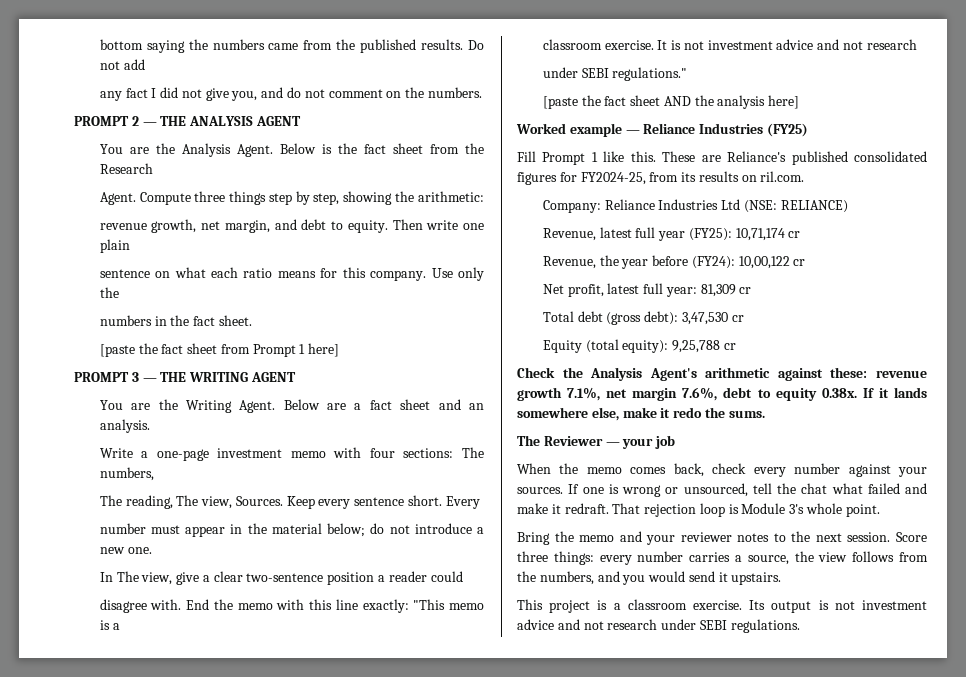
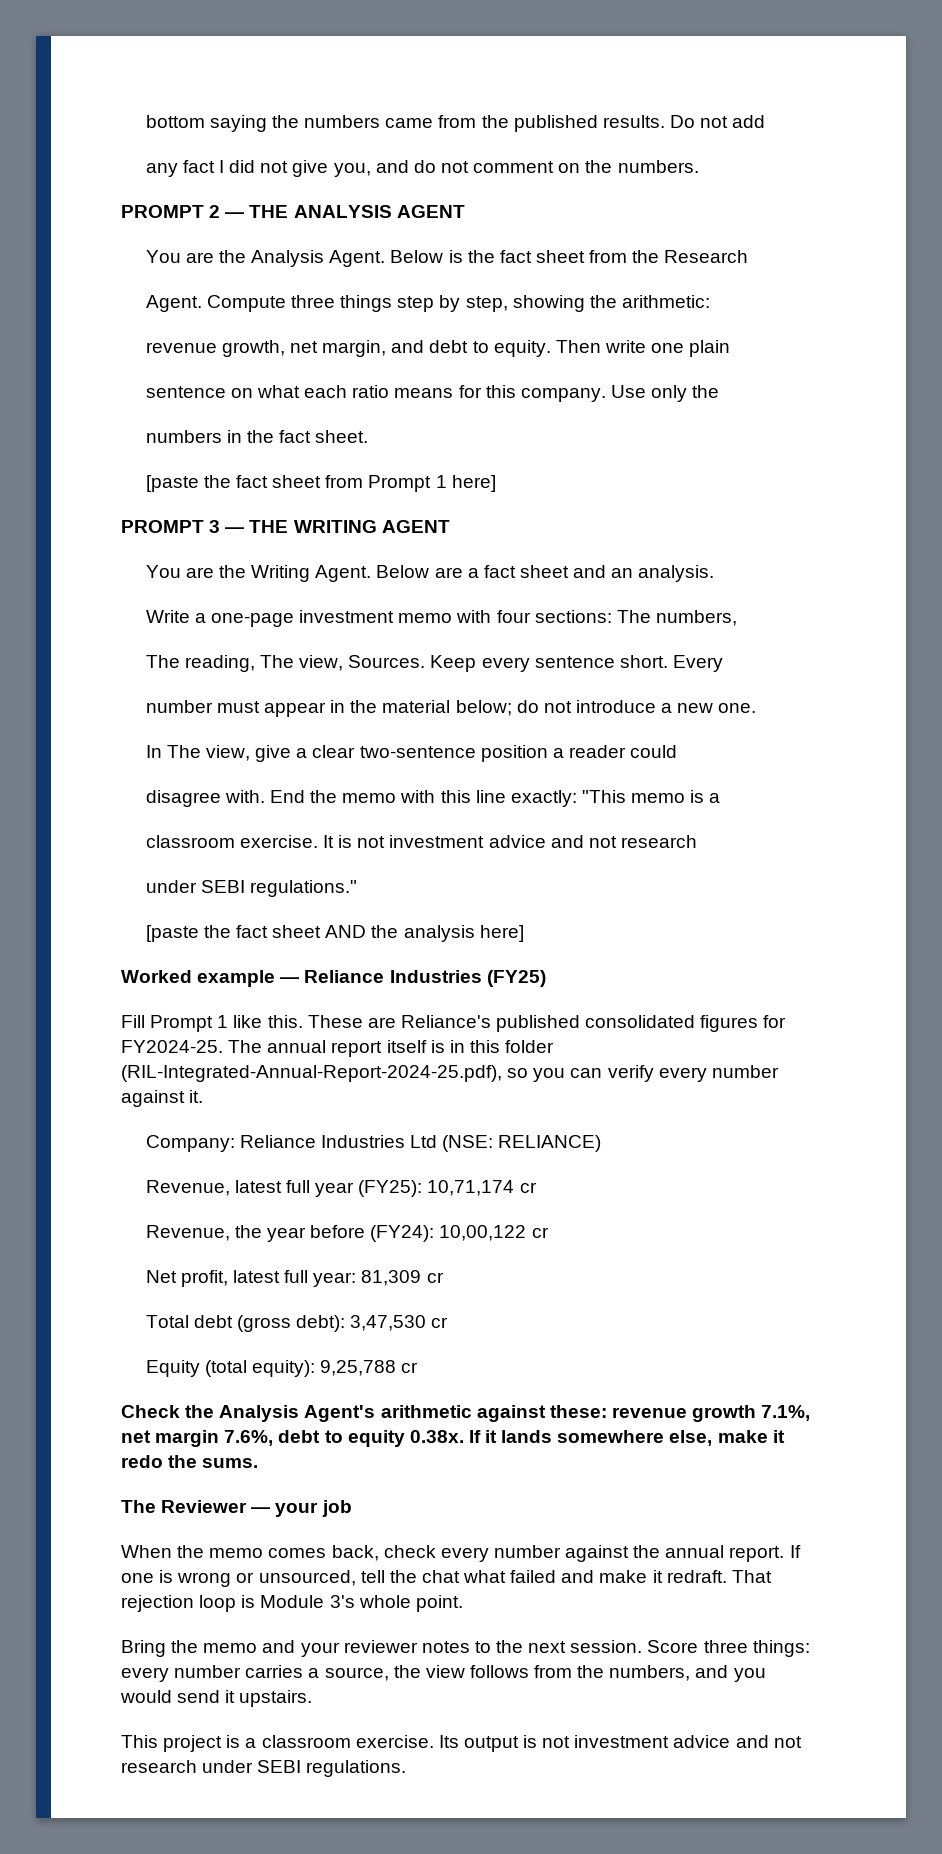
- These are Reliance's published consolidated figures for FY2024-25, from its results on ril.com.
+ These are Reliance's published consolidated figures for FY2024-25. The annual report itself is in this folder (RIL-Integrated-Annual-Report-2024-25.pdf), so you can verify every number against it.
- When the memo comes back, check every number against your sources.
+ When the memo comes back, check every number against the annual report.

